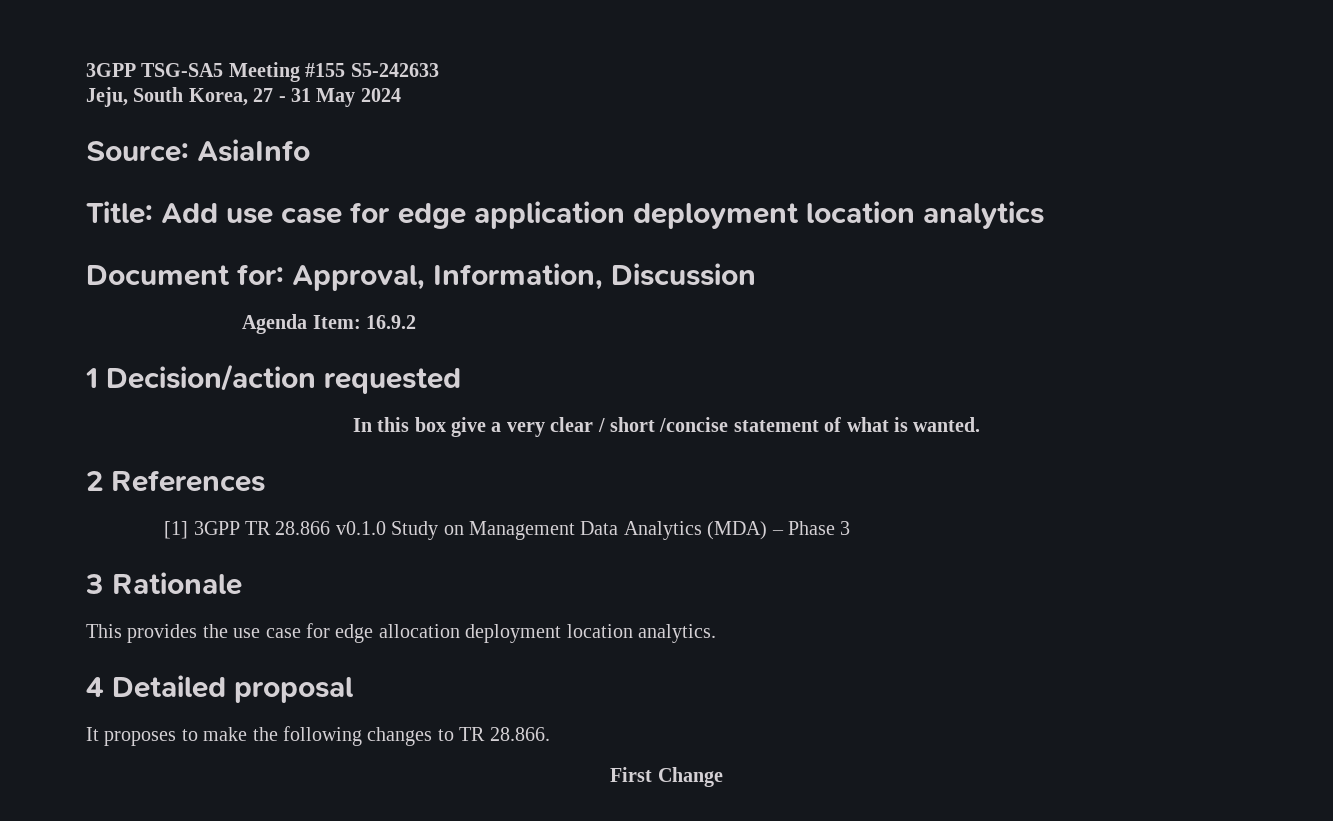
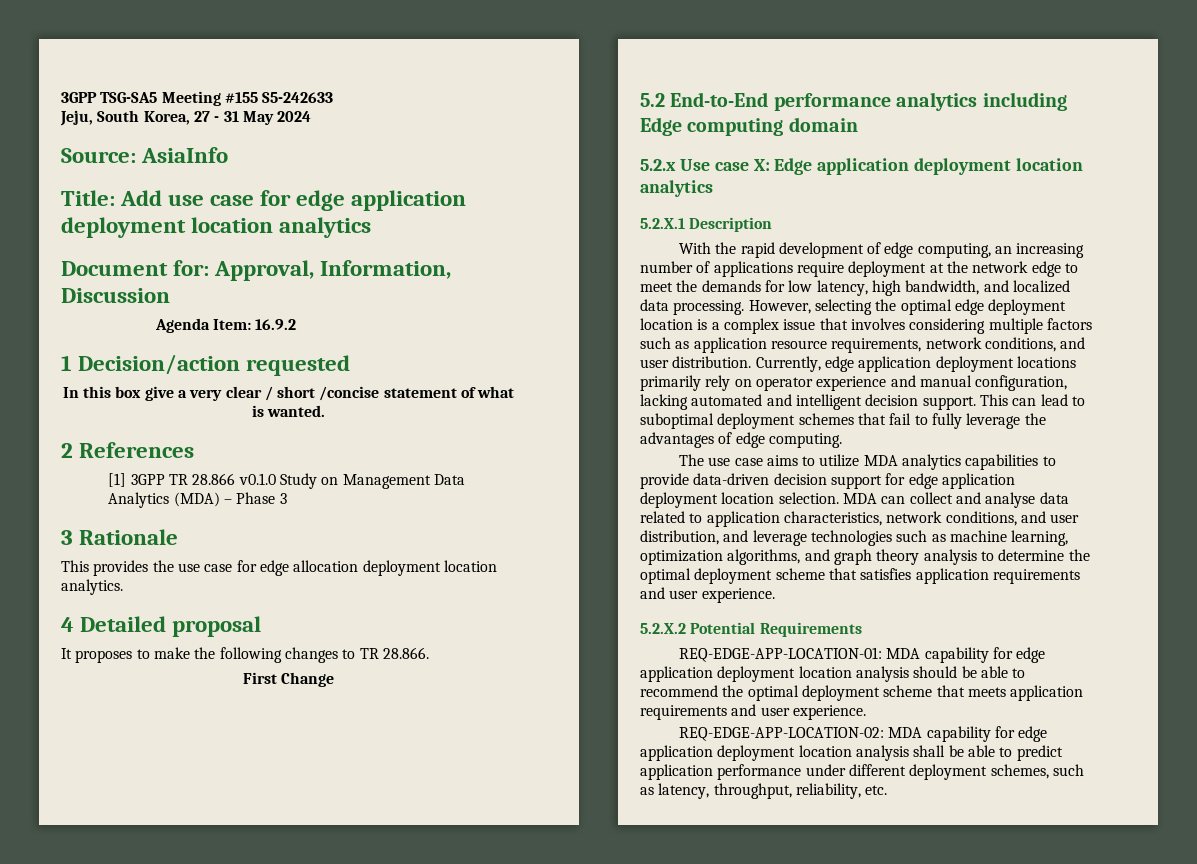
+ 5.2 End-to-End performance analytics including Edge computing domain
+ 5.2.x Use case X: Edge application deployment location analytics
+ 5.2.X.1 Description
+ With the rapid development of edge computing, an increasing number of applications require deployment at the network edge to meet the demands for low latency, high bandwidth, and localized data processing. However, selecting the optimal edge deployment location is a complex issue that involves considering multiple factors such as application resource requirements, network conditions, and user distribution. Currently, edge application deployment locations primarily rely on operator experience and manual configuration, lacking automated and intelligent decision support. This can lead to suboptimal deployment schemes that fail to fully leverage the advantages of edge computing.
+ The use case aims to utilize MDA analytics capabilities to provide data-driven decision support for edge application deployment location selection. MDA can collect and analyse data related to application characteristics, network conditions, and user distribution, and leverage technologies such as machine learning, optimization algorithms, and graph theory analysis to determine the optimal deployment scheme that satisfies application requirements and user experience.
+ 5.2.X.2 Potential Requirements
+ REQ-EDGE-APP-LOCATION-01: MDA capability for edge application deployment location analysis should be able to recommend the optimal deployment scheme that meets application requirements and user experience.
+ REQ-EDGE-APP-LOCATION-02: MDA capability for edge application deployment location analysis shall be able to predict application performance under different deployment schemes, such as latency, throughput, reliability, etc.

